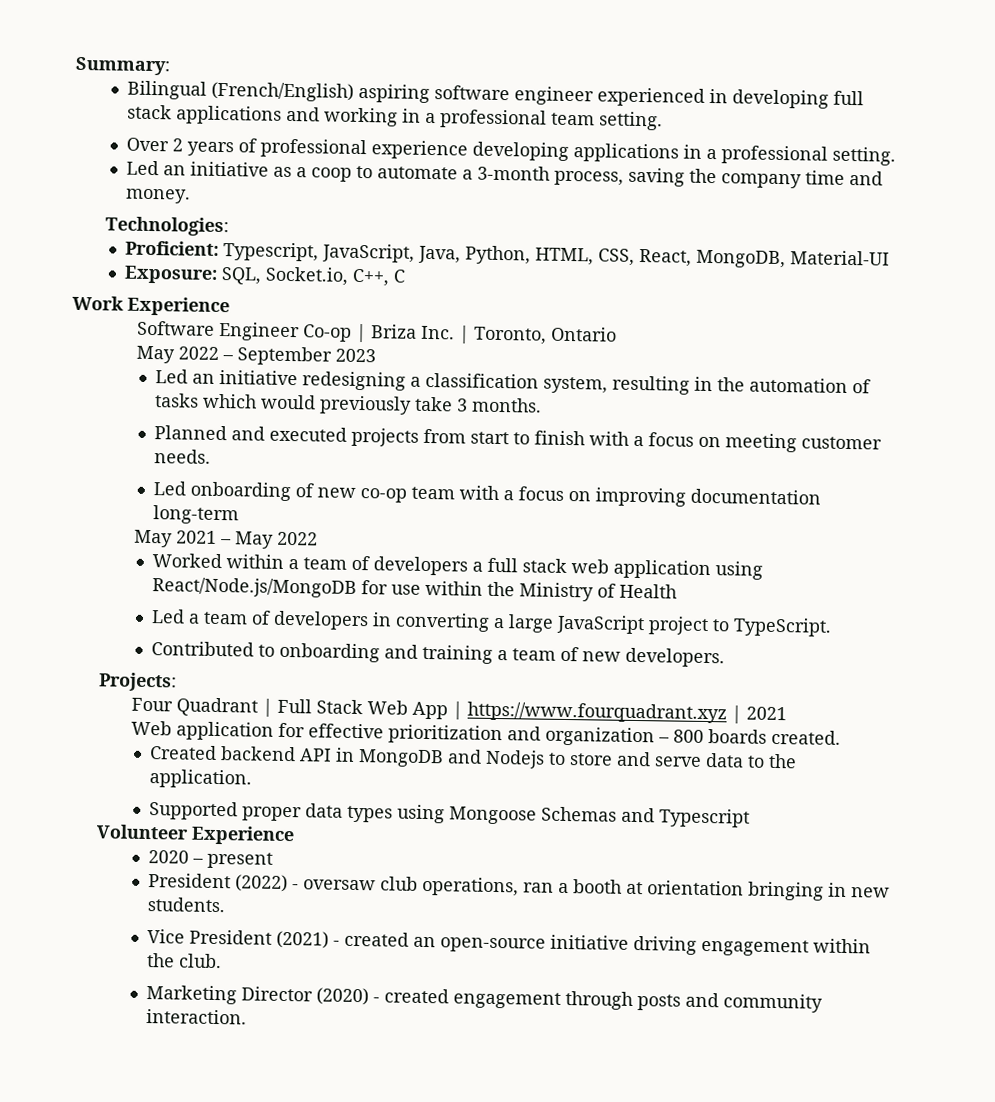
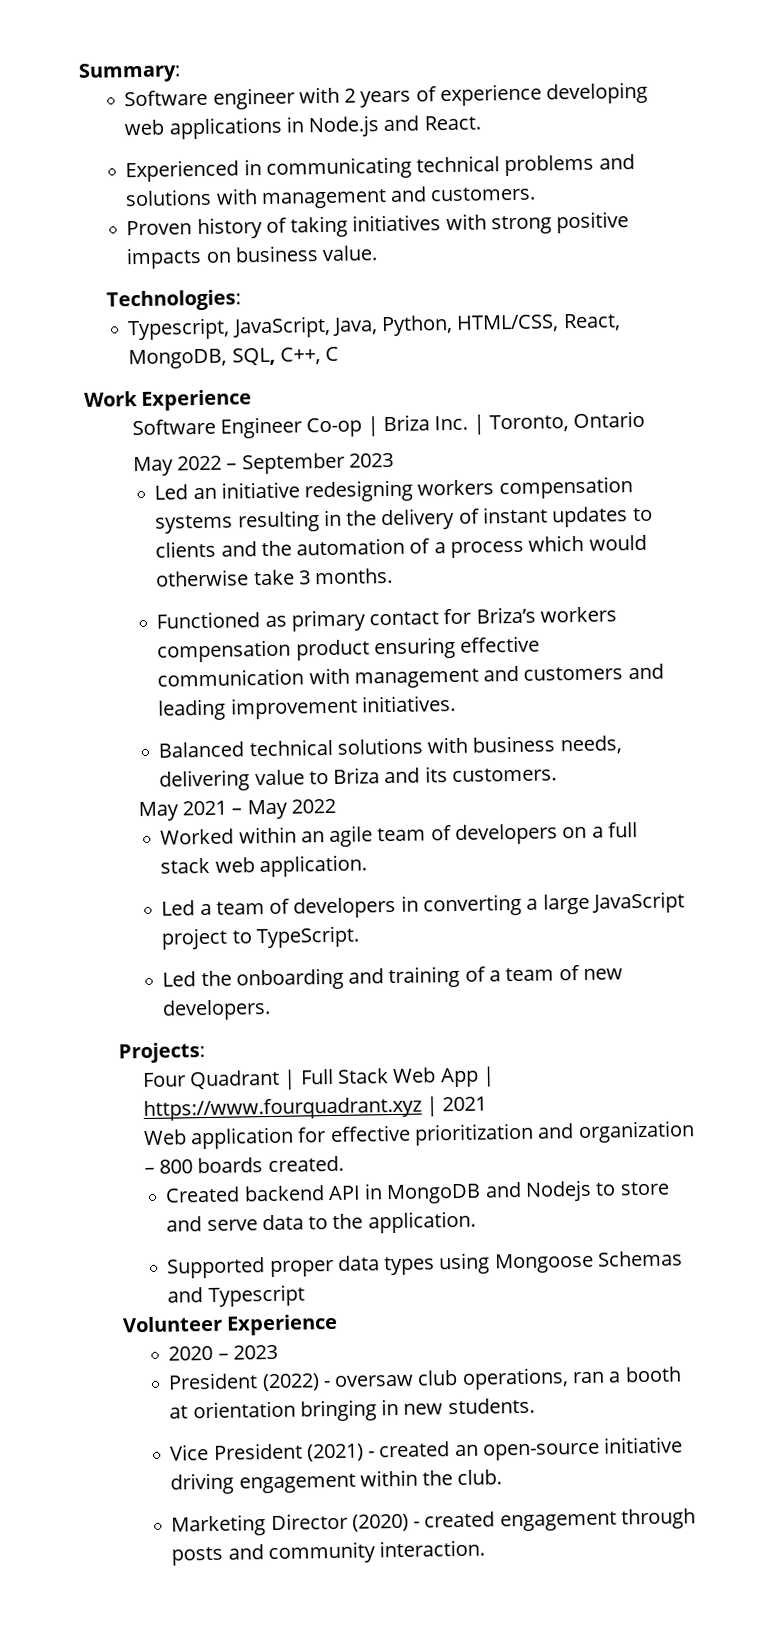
- Bilingual (French/English) aspiring software engineer experienced in developing full stack applications and working in a professional team setting.
- Over 2 years of professional experience developing applications in a professional setting.
- Led an initiative as a coop to automate a 3-month process, saving the company time and money.
+ Software engineer with 2 years of experience developing web applications in Node.js and React.
+ Experienced in communicating technical problems and solutions with management and customers.
+ Proven history of taking initiatives with strong positive impacts on business value.
- Proficient: Typescript, JavaScript, Java, Python, HTML, CSS, React, MongoDB, Material-UI
- Exposure: SQL, Socket.io, C++, C
+ Typescript, JavaScript, Java, Python, HTML/CSS, React, MongoDB, SQL, C++, C
- Led an initiative redesigning a classification system, resulting in the automation of tasks which would previously take 3 months.
+ Led an initiative redesigning workers compensation systems resulting in the delivery of instant updates to clients and the automation of a process which would otherwise take 3 months.
- Planned and executed projects from start to finish with a focus on meeting customer needs.
- Led onboarding of new co-op team with a focus on improving documentation long-term
+ Functioned as primary contact for Briza’s workers compensation product ensuring effective communication with management and customers and leading improvement initiatives.
+ Balanced technical solutions with business needs, delivering value to Briza and its customers.
- Worked within a team of developers a full stack web application using React/Node.js/MongoDB for use within the Ministry of Health
+ Worked within an agile team of developers on a full stack web application.
- Contributed to onboarding and training a team of new developers.
+ Led the onboarding and training of a team of new developers.
- 2020 – present
+ 2020 – 2023

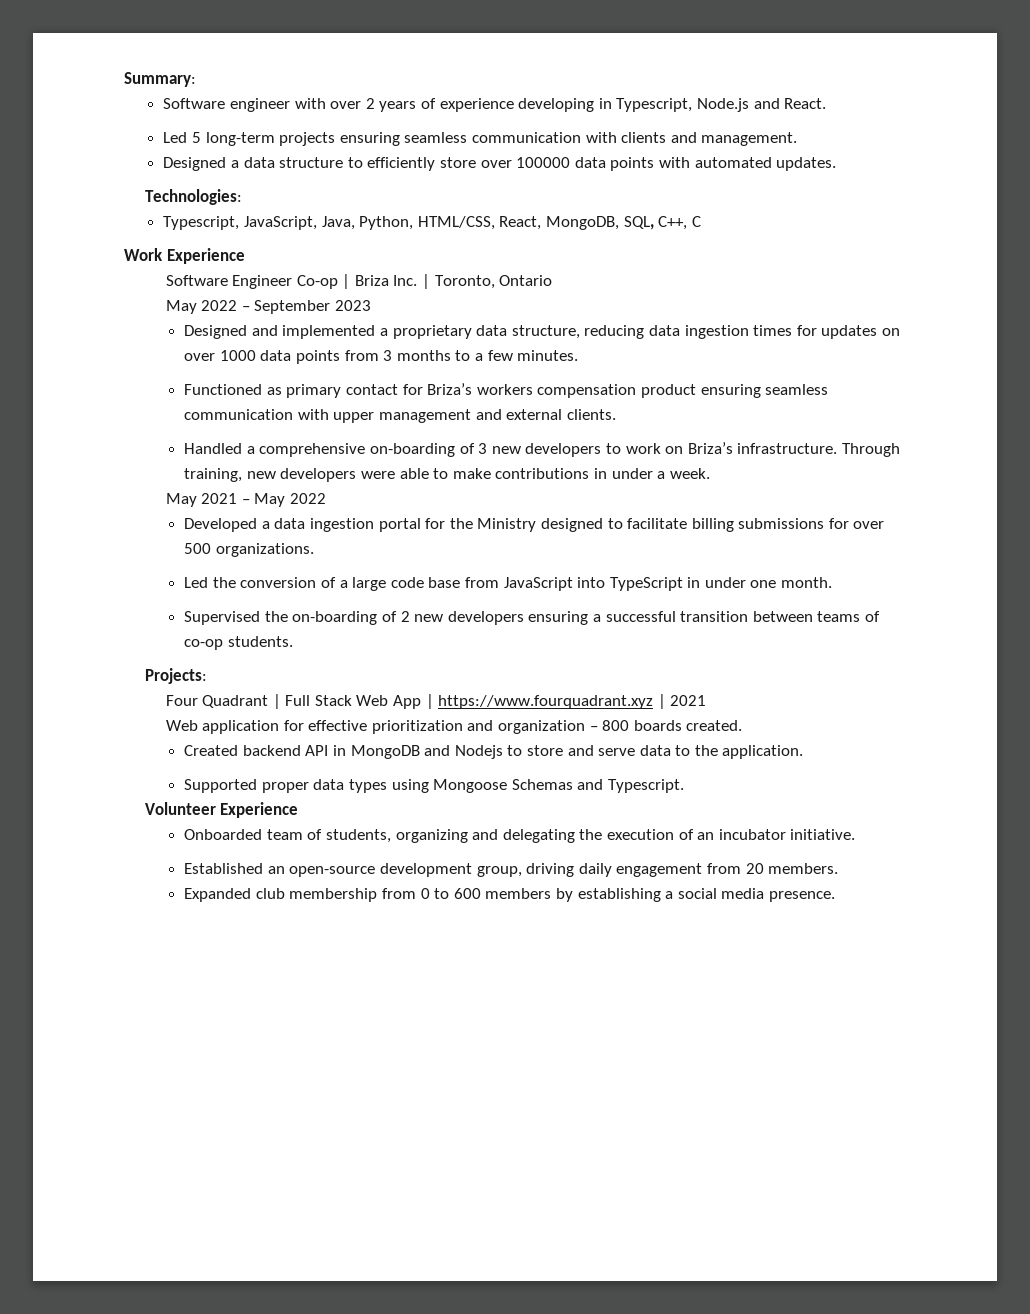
- Software engineer with 2 years of experience developing web applications in Node.js and React.
+ Software engineer with over 2 years of experience developing in Typescript, Node.js and React.
- Experienced in communicating technical problems and solutions with management and customers.
- Proven history of taking initiatives with strong positive impacts on business value.
+ Led 5 long-term projects ensuring seamless communication with clients and management.
+ Designed a data structure to efficiently store over 100000 data points with automated updates.
- Led an initiative redesigning workers compensation systems resulting in the delivery of instant updates to clients and the automation of a process which would otherwise take 3 months.
+ Designed and implemented a proprietary data structure, reducing data ingestion times for updates on over 1000 data points from 3 months to a few minutes.
- Functioned as primary contact for Briza’s workers compensation product ensuring effective communication with management and customers and leading improvement initiatives.
- Balanced technical solutions with business needs, delivering value to Briza and its customers.
+ Functioned as primary contact for Briza’s workers compensation product ensuring seamless communication with upper management and external clients.
+ Handled a comprehensive on-boarding of 3 new developers to work on Briza’s infrastructure. Through training, new developers were able to make contributions in under a week.
- Worked within an agile team of developers on a full stack web application.
- Led a team of developers in converting a large JavaScript project to TypeScript.
- Led the onboarding and training of a team of new developers.
+ Developed a data ingestion portal for the Ministry designed to facilitate billing submissions for over 500 organizations.
+ Led the conversion of a large code base from JavaScript into TypeScript in under one month.
+ Supervised the on-boarding of 2 new developers ensuring a successful transition between teams of co-op students.
- Supported proper data types using Mongoose Schemas and Typescript
+ Supported proper data types using Mongoose Schemas and Typescript.
- 2020 – 2023
- President (2022) - oversaw club operations, ran a booth at orientation bringing in new students.
- Vice President (2021) - created an open-source initiative driving engagement within the club.
- Marketing Director (2020) - created engagement through posts and community interaction.
+ Onboarded team of students, organizing and delegating the execution of an incubator initiative.
+ Established an open-source development group, driving daily engagement from 20 members.
+ Expanded club membership from 0 to 600 members by establishing a social media presence.

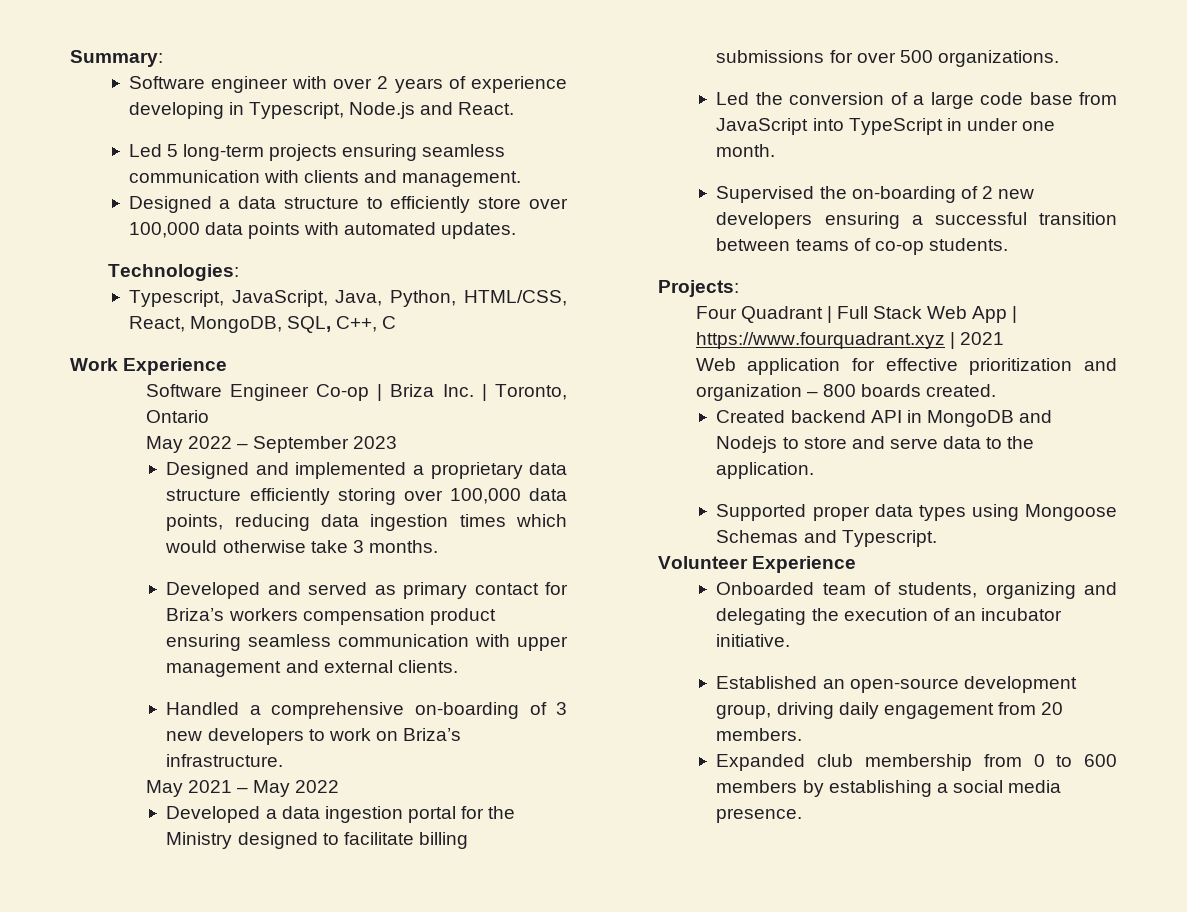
- Designed a data structure to efficiently store over 100000 data points with automated updates.
+ Designed a data structure to efficiently store over 100,000 data points with automated updates.
- Designed and implemented a proprietary data structure, reducing data ingestion times for updates on over 1000 data points from 3 months to a few minutes.
- Functioned as primary contact for Briza’s workers compensation product ensuring seamless communication with upper management and external clients.
+ Designed and implemented a proprietary data structure efficiently storing over 100,000 data points, reducing data ingestion times which would otherwise take 3 months.
+ Developed and served as primary contact for Briza’s workers compensation product ensuring seamless communication with upper management and external clients.
- Through training, new developers were able to make contributions in under a week.

